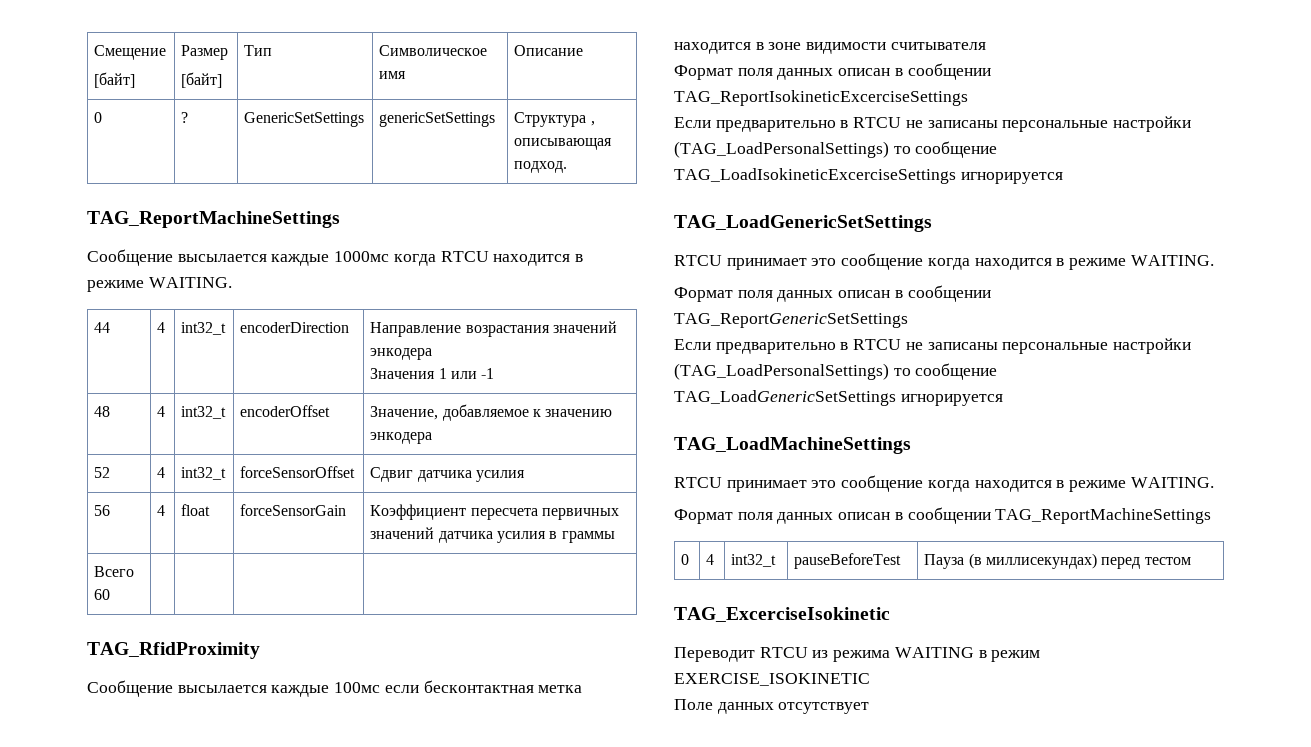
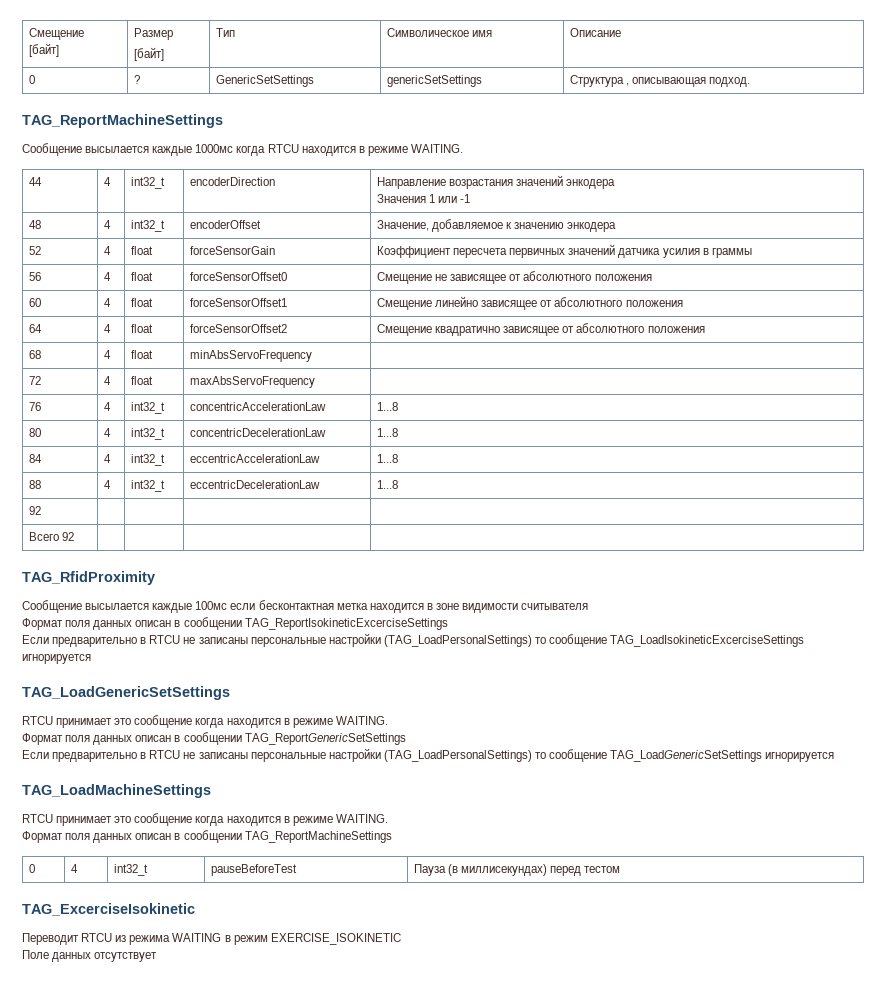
- 52 | 4 | int32_t | forceSensorOffset | Сдвиг датчика усилия
- 56 | 4 | float | forceSensorGain | Коэффициент пересчета первичных значений датчика усилия в граммы
+ 52 | 4 | float | forceSensorGain | Коэффициент пересчета первичных значений датчика усилия в граммы
+ 56 | 4 | float | forceSensorOffset0 | Смещение не зависящее от абсолютного положения
+ 60 | 4 | float | forceSensorOffset1 | Смещение линейно зависящее от абсолютного положения
+ 64 | 4 | float | forceSensorOffset2 | Смещение квадратично зависящее от абсолютного положения
+ 68 | 4 | float | minAbsServoFrequency |
+ 72 | 4 | float | maxAbsServoFrequency |
+ 76 | 4 | int32_t | concentricAccelerationLaw | 1...8
+ 80 | 4 | int32_t | concentricDecelerationLaw | 1...8
+ 84 | 4 | int32_t | eccentricAccelerationLaw | 1...8
+ 88 | 4 | int32_t | eccentricDecelerationLaw | 1...8
+ 92 | | | |
- Всего 60 | | | |
+ Всего 92 | | | |

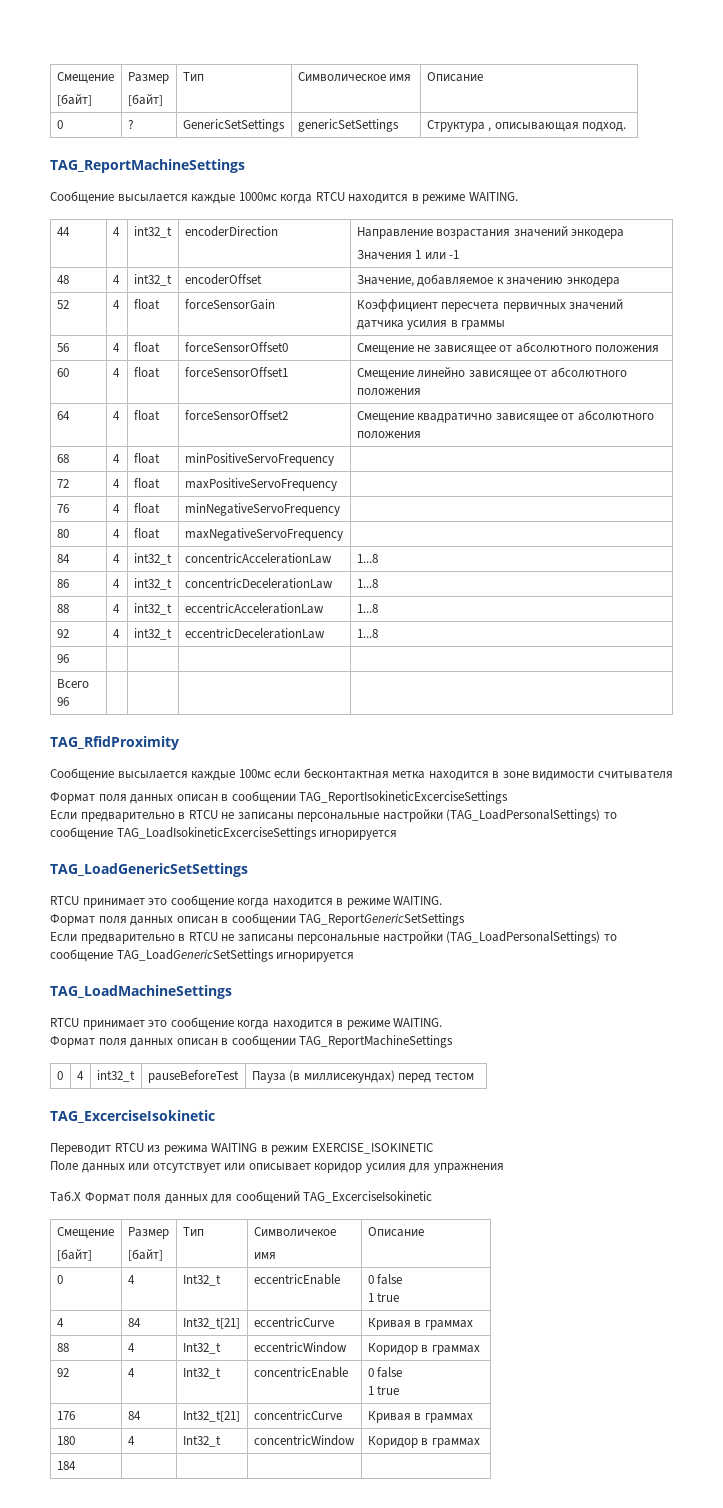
- 68 | 4 | float | minAbsServoFrequency |
+ 68 | 4 | float | minPositiveServoFrequency |
- 72 | 4 | float | maxAbsServoFrequency |
+ 72 | 4 | float | maxPositiveServoFrequency |
- 76 | 4 | int32_t | concentricAccelerationLaw | 1...8
+ 76 | 4 | float | minNegativeServoFrequency |
+ 80 | 4 | float | maxNegativeServoFrequency |
+ 84 | 4 | int32_t | concentricAccelerationLaw | 1...8
- 80 | 4 | int32_t | concentricDecelerationLaw | 1...8
+ 86 | 4 | int32_t | concentricDecelerationLaw | 1...8
- 84 | 4 | int32_t | eccentricAccelerationLaw | 1...8
+ 88 | 4 | int32_t | eccentricAccelerationLaw | 1...8
- 88 | 4 | int32_t | eccentricDecelerationLaw | 1...8
- 92 | | | |
+ 92 | 4 | int32_t | eccentricDecelerationLaw | 1...8
+ 96 | | | |
- Всего 92 | | | |
+ Всего 96 | | | |
- Поле данных отсутствует
+ Поле данных или отсутствует или описывает коридор усилия для упражнения
+ Таб.Х Формат поля данных для сообщений TAG_ExcerciseIsokinetic
+ Смещение
+ [байт] | Размер
+ [байт] | Тип | Символичекое
+ имя | Описание
+ 0 | 4 | Int32_t | eccentricEnable | 0 false
+ 1 true
+ 4 | 84 | Int32_t[21] | eccentricCurve | Кривая в граммах
+ 88 | 4 | Int32_t | eccentricWindow | Коридор в граммах
+ 92 | 4 | Int32_t | concentricEnable | 0 false
+ 1 true
+ 176 | 84 | Int32_t[21] | concentricCurve | Кривая в граммах
+ 180 | 4 | Int32_t | concentricWindow | Коридор в граммах
+ 184 | | | |

